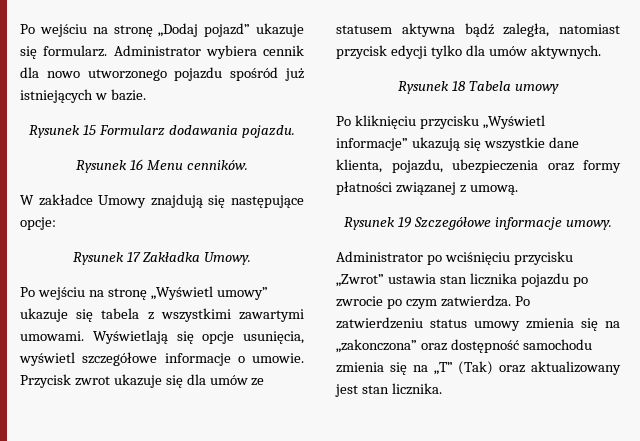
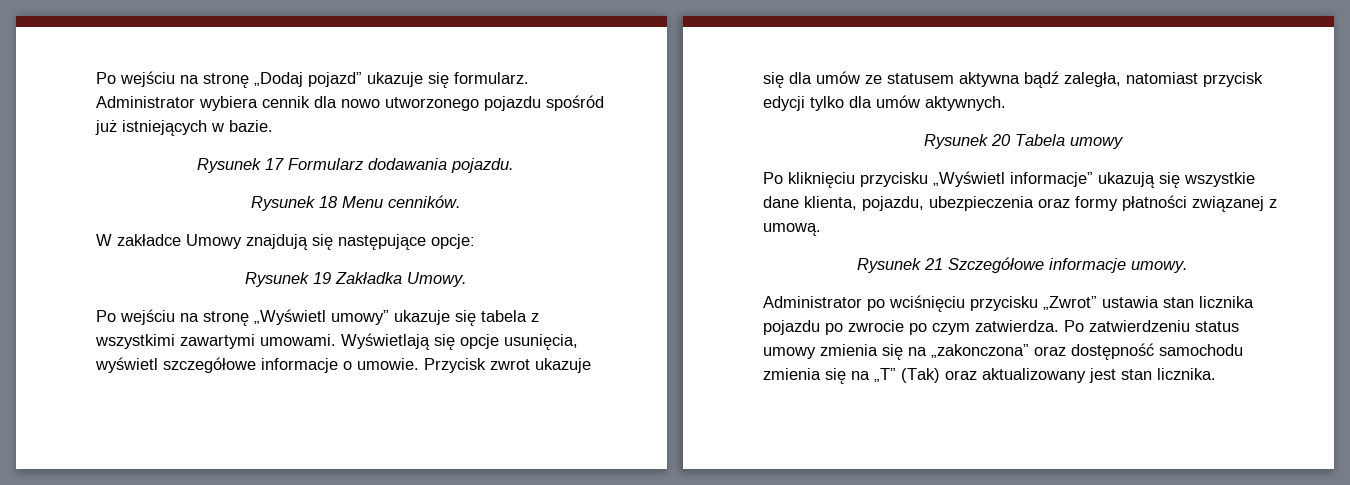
- Rysunek 15 Formularz dodawania pojazdu.
+ Rysunek 17 Formularz dodawania pojazdu.
- Rysunek 16 Menu cenników.
+ Rysunek 18 Menu cenników.
- Rysunek 17 Zakładka Umowy.
+ Rysunek 19 Zakładka Umowy.
- Rysunek 18 Tabela umowy
+ Rysunek 20 Tabela umowy
- Rysunek 19 Szczegółowe informacje umowy.
+ Rysunek 21 Szczegółowe informacje umowy.

